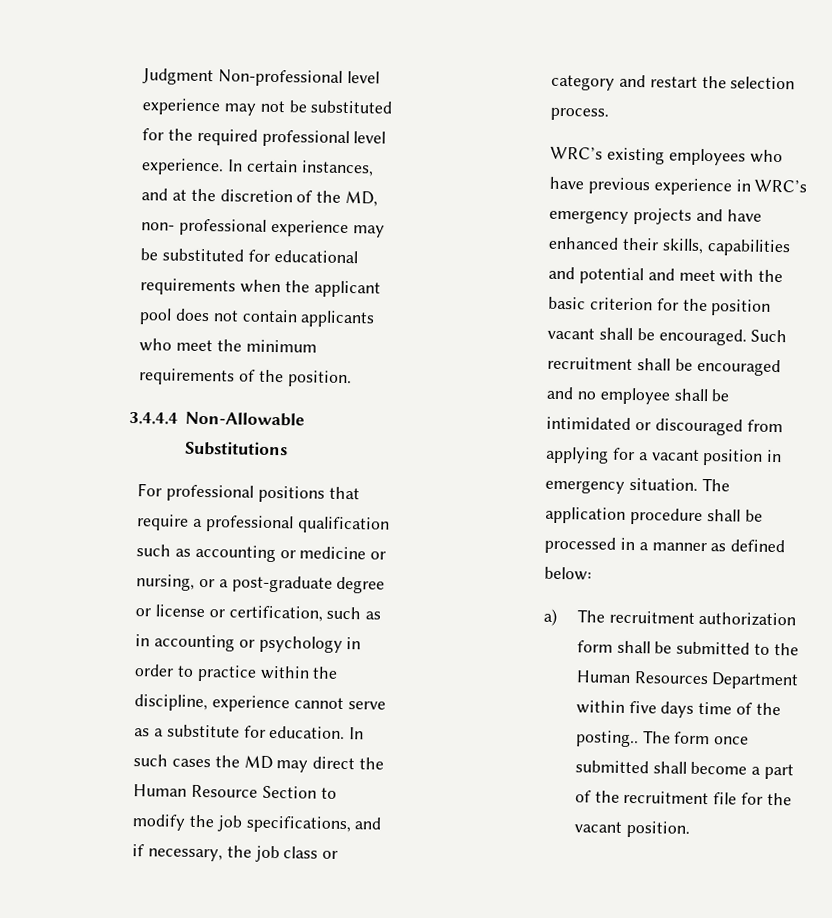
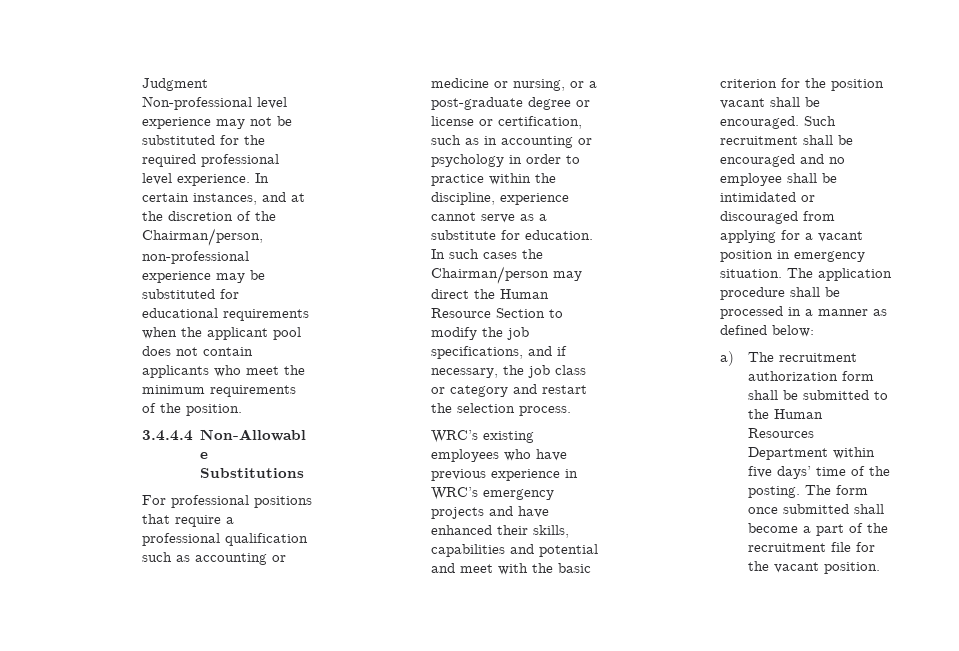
- In certain instances, and at the discretion of the MD, non- professional experience may be substituted for educational requirements when the applicant pool does not contain applicants who meet the minimum requirements of the position.
+ In certain instances, and at the discretion of the Chairman/person, non-professional experience may be substituted for educational requirements when the applicant pool does not contain applicants who meet the minimum requirements of the position.
- In such cases the MD may direct the Human Resource Section to modify the job specifications, and if necessary, the job class or category and restart the selection process.
+ In such cases the Chairman/person may direct the Human Resource Section to modify the job specifications, and if necessary, the job class or category and restart the selection process.
- a) The recruitment authorization form shall be submitted to the Human Resources Department within five days time of the posting..
+ a) The recruitment authorization form shall be submitted to the Human Resources Department within five days’ time of the posting.

